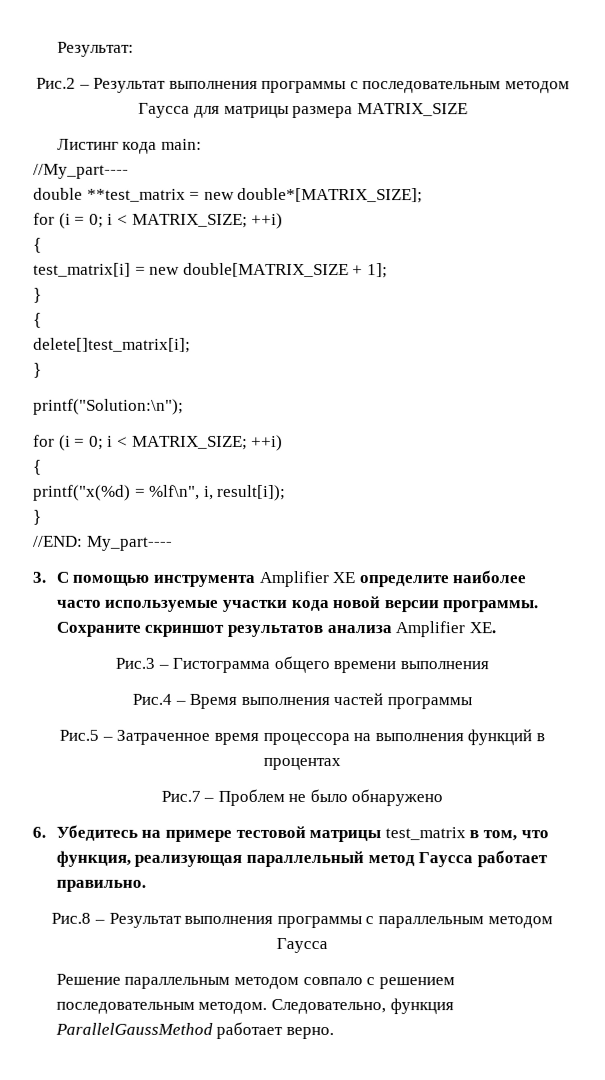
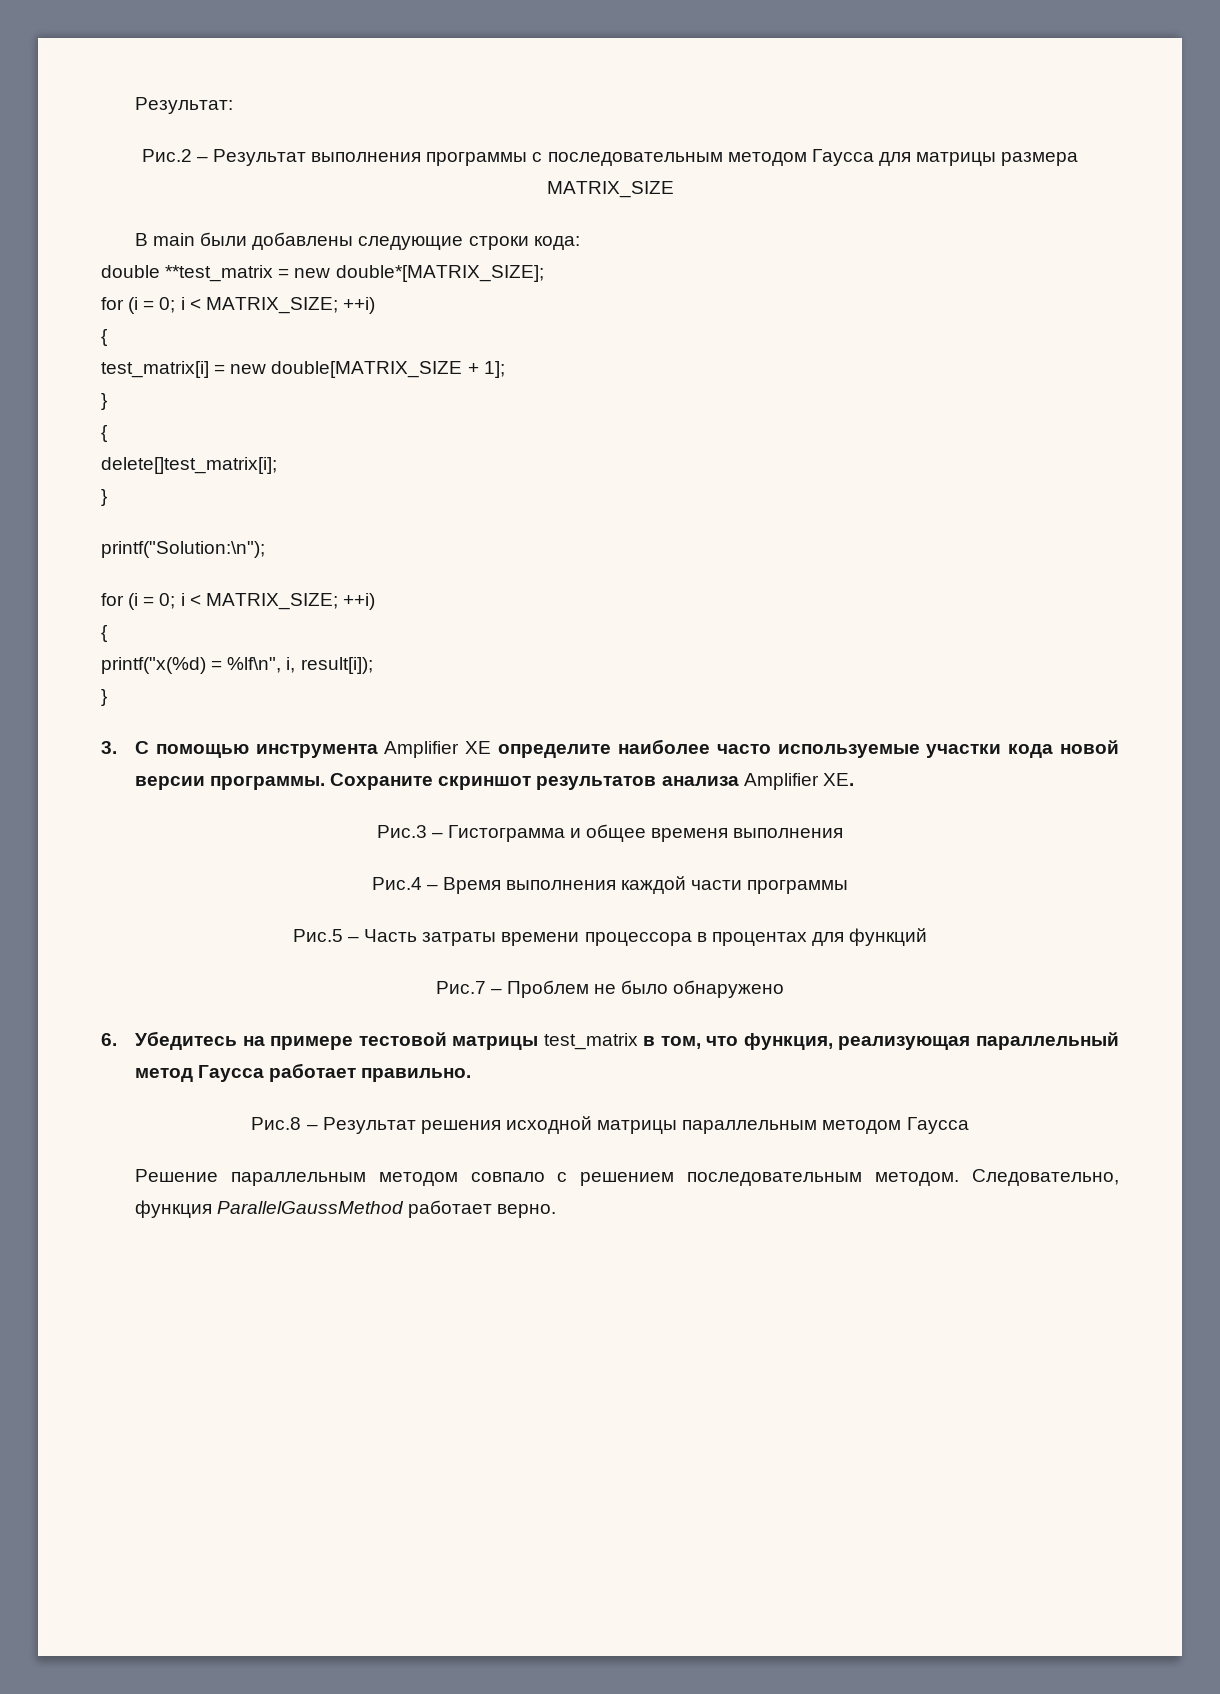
- Листинг кода main:
- //My_part----
+ В main были добавлены следующие строки кода:
- //END: My_part----
- Рис.3 – Гистограмма общего времени выполнения
+ Рис.3 – Гистограмма и общее временя выполнения
- Рис.4 – Время выполнения частей программы
+ Рис.4 – Время выполнения каждой части программы
- Рис.5 – Затраченное время процессора на выполнения функций в процентах
+ Рис.5 – Часть затраты времени процессора в процентах для функций
- Рис.8 – Результат выполнения программы с параллельным методом Гаусса
+ Рис.8 – Результат решения исходной матрицы параллельным методом Гаусса

